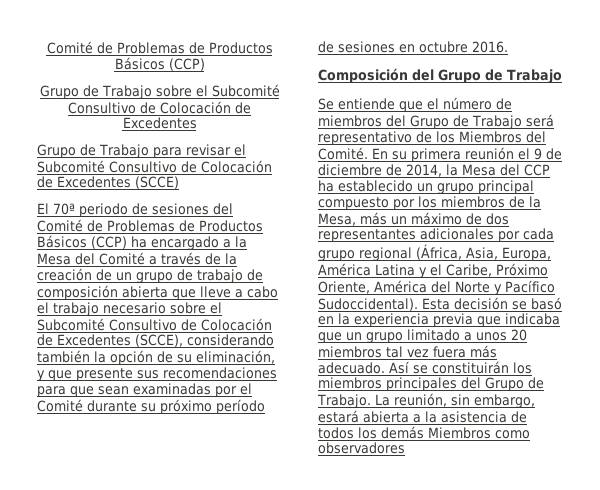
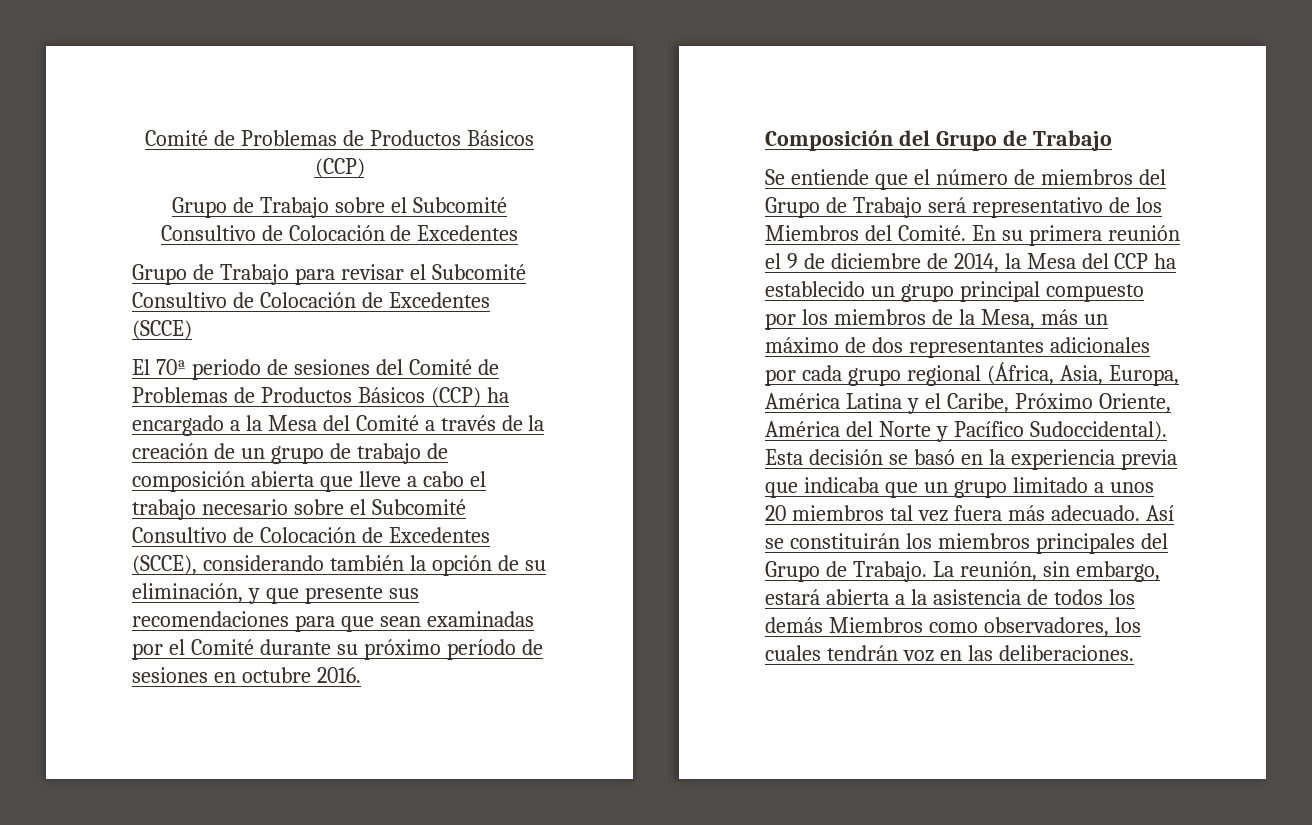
- La reunión, sin embargo, estará abierta a la asistencia de todos los demás Miembros como observadores
+ La reunión, sin embargo, estará abierta a la asistencia de todos los demás Miembros como observadores, los cuales tendrán voz en las deliberaciones.

